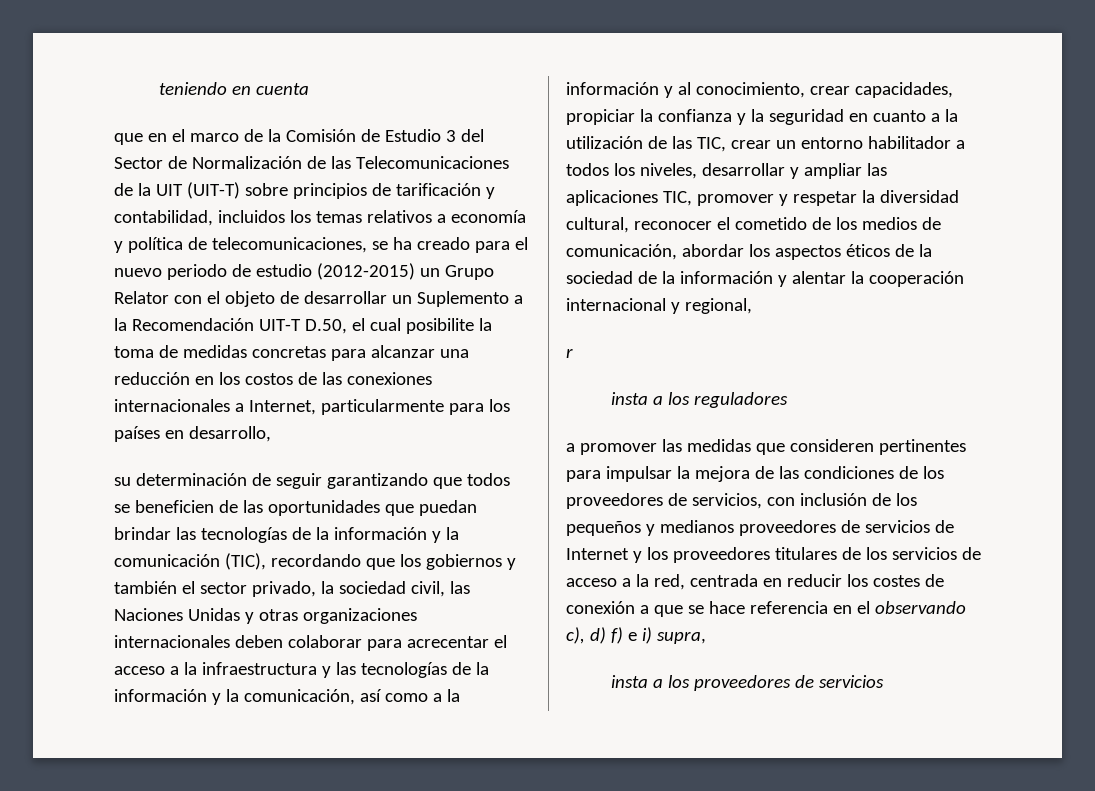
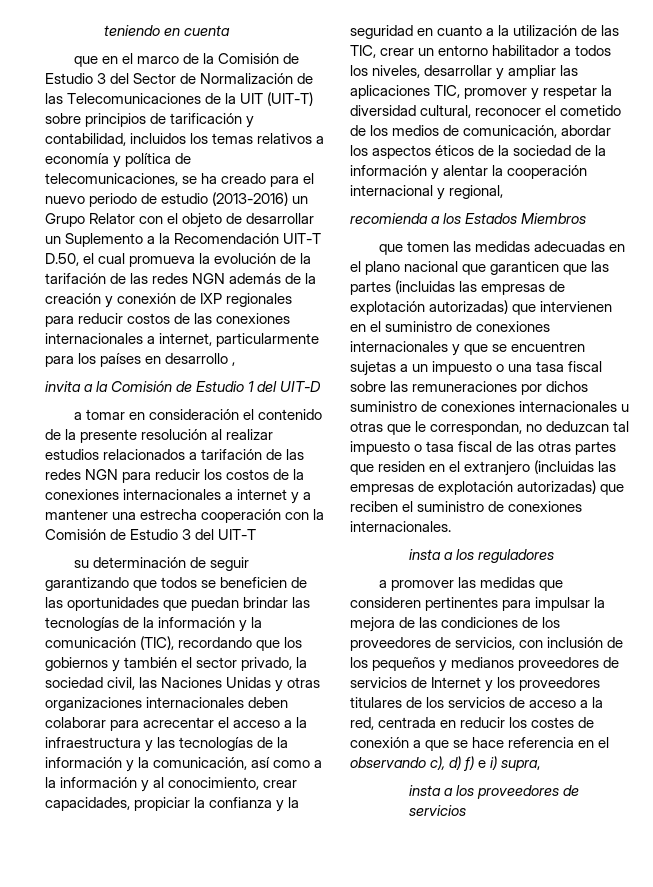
- que en el marco de la Comisión de Estudio 3 del Sector de Normalización de las Telecomunicaciones de la UIT (UIT-T) sobre principios de tarificación y contabilidad, incluidos los temas relativos a economía y política de telecomunicaciones, se ha creado para el nuevo periodo de estudio (2012-2015) un Grupo Relator con el objeto de desarrollar un Suplemento a la Recomendación UIT-T D.50, el cual posibilite la toma de medidas concretas para alcanzar una reducción en los costos de las conexiones internacionales a Internet, particularmente para los países en desarrollo,
+ que en el marco de la Comisión de Estudio 3 del Sector de Normalización de las Telecomunicaciones de la UIT (UIT-T) sobre principios de tarificación y contabilidad, incluidos los temas relativos a economía y política de telecomunicaciones, se ha creado para el nuevo periodo de estudio (2013-2016) un Grupo Relator con el objeto de desarrollar un Suplemento a la Recomendación UIT-T D.50, el cual promueva la evolución de la tarifación de las redes NGN además de la creación y conexión de IXP regionales para reducir costos de las conexiones internacionales a internet, particularmente para los países en desarrollo ,
+ invita a la Comisión de Estudio 1 del UIT-D
+ a tomar en consideración el contenido de la presente resolución al realizar estudios relacionados a tarifación de las redes NGN para reducir los costos de la conexiones internacionales a internet y a mantener una estrecha cooperación con la Comisión de Estudio 3 del UIT-T
- r
+ recomienda a los Estados Miembros
+ que tomen las medidas adecuadas en el plano nacional que garanticen que las partes (incluidas las empresas de explotación autorizadas) que intervienen en el suministro de conexiones internacionales y que se encuentren sujetas a un impuesto o una tasa fiscal sobre las remuneraciones por dichos suministro de conexiones internacionales u otras que le correspondan, no deduzcan tal impuesto o tasa fiscal de las otras partes que residen en el extranjero (incluidas las empresas de explotación autorizadas) que reciben el suministro de conexiones internacionales.

